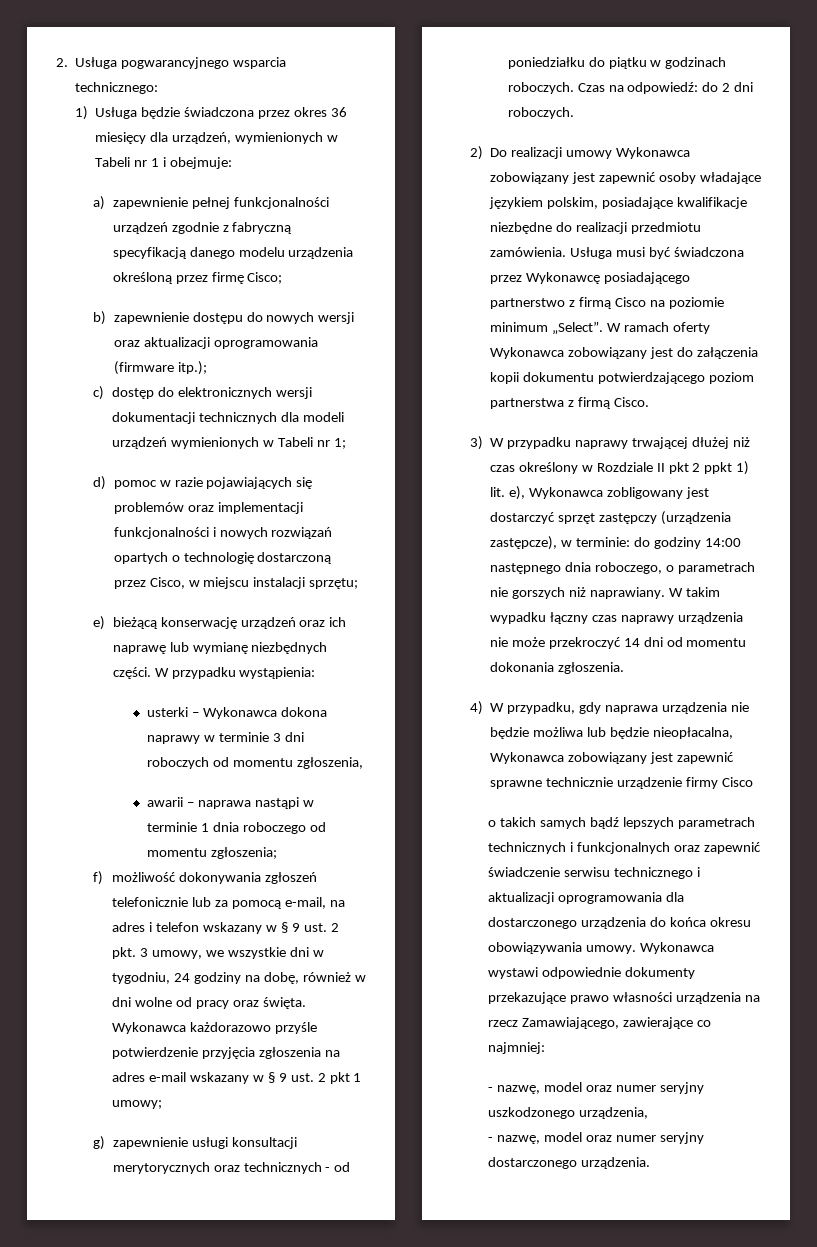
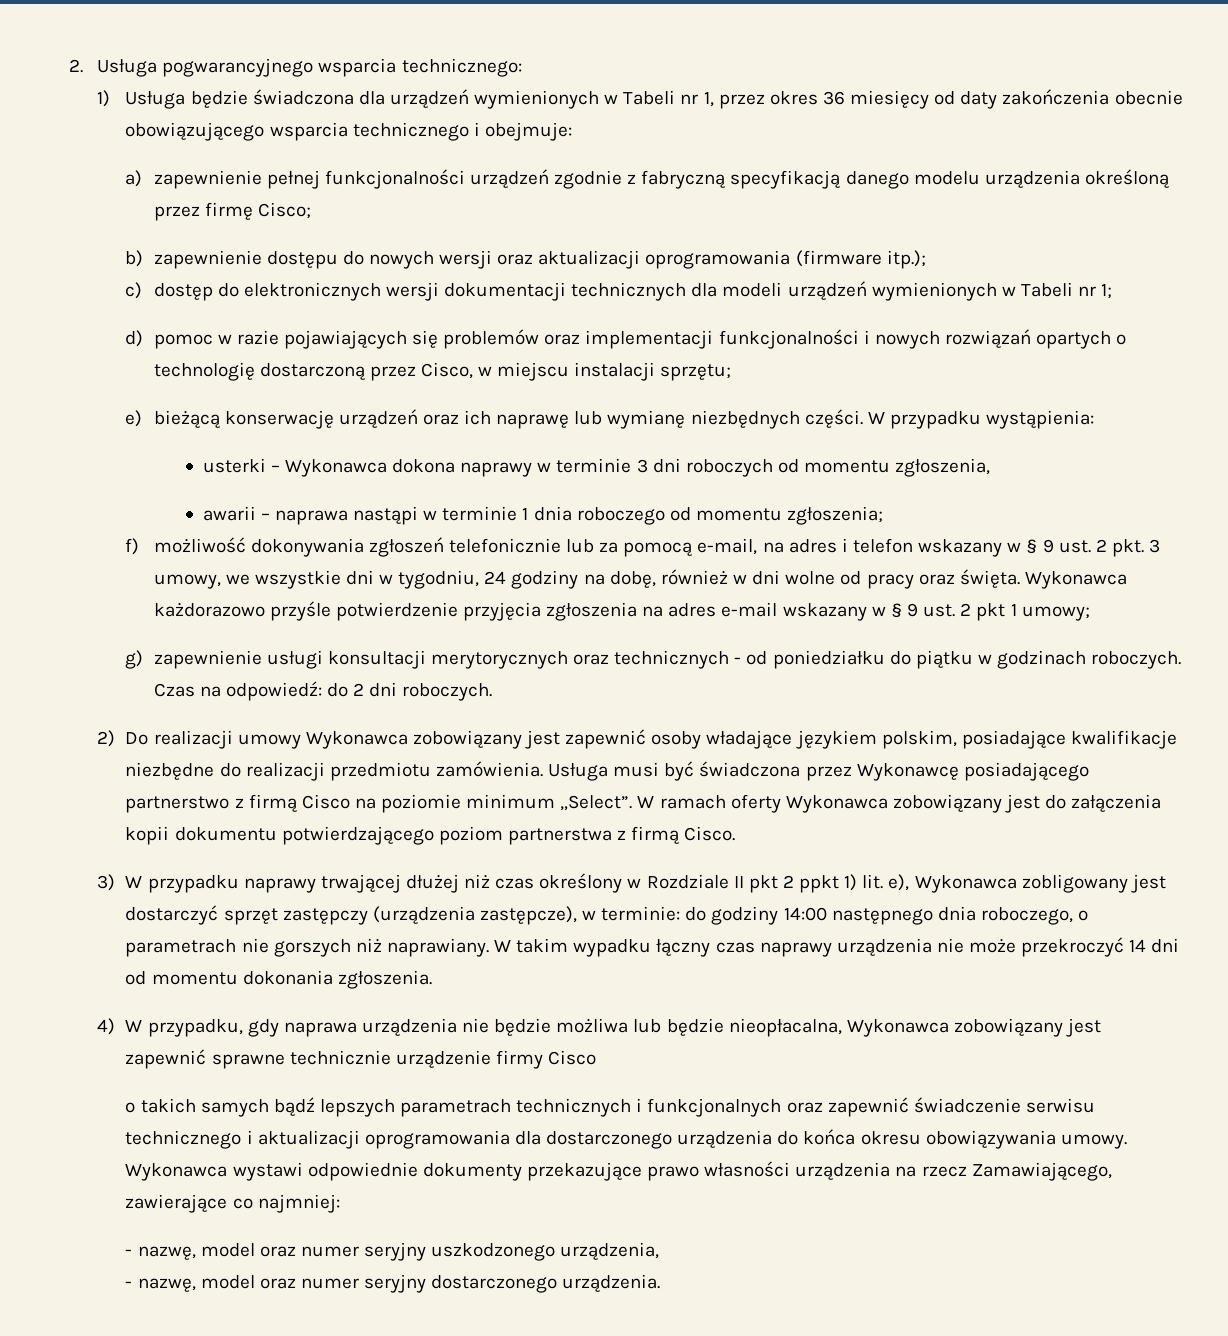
- 1) Usługa będzie świadczona przez okres 36 miesięcy dla urządzeń, wymienionych w Tabeli nr 1 i obejmuje:
+ 1) Usługa będzie świadczona dla urządzeń wymienionych w Tabeli nr 1, przez okres 36 miesięcy od daty zakończenia obecnie obowiązującego wsparcia technicznego i obejmuje:

